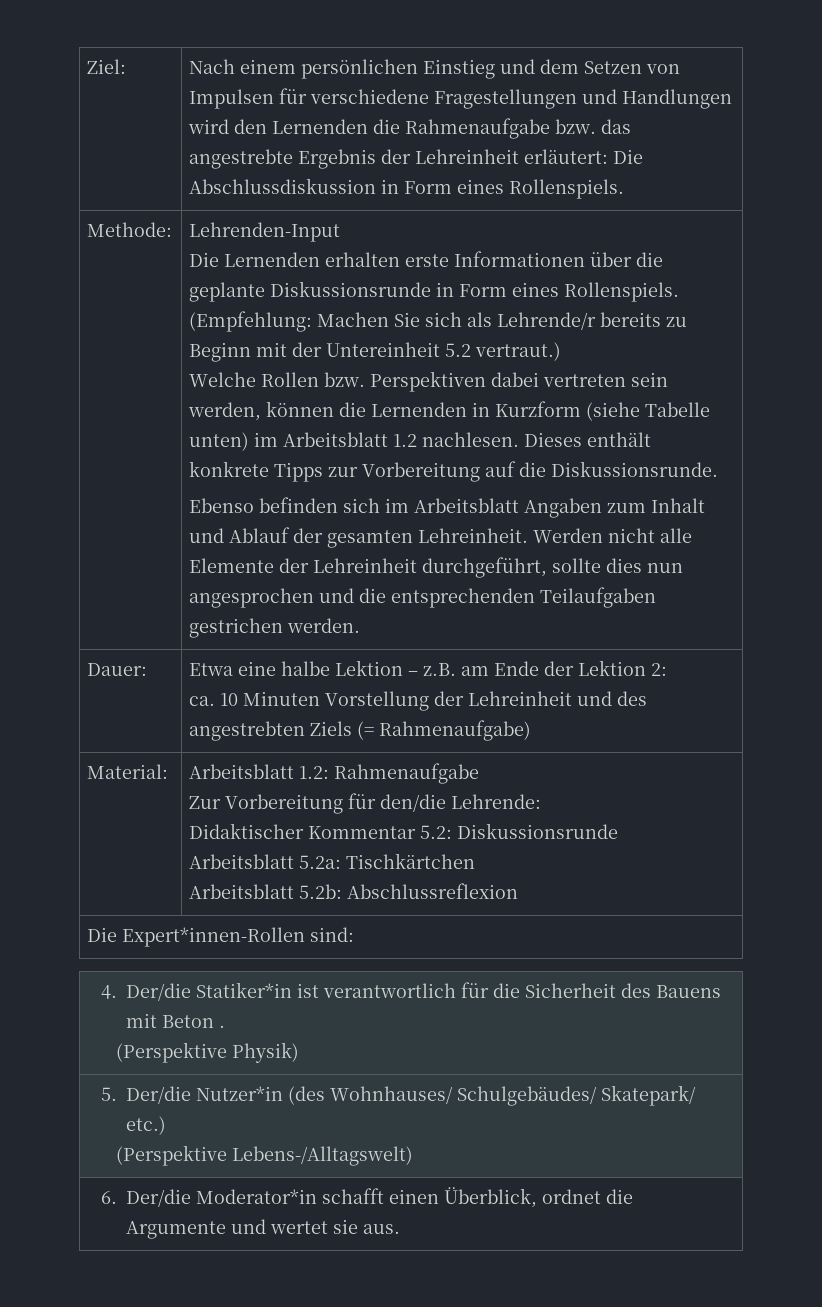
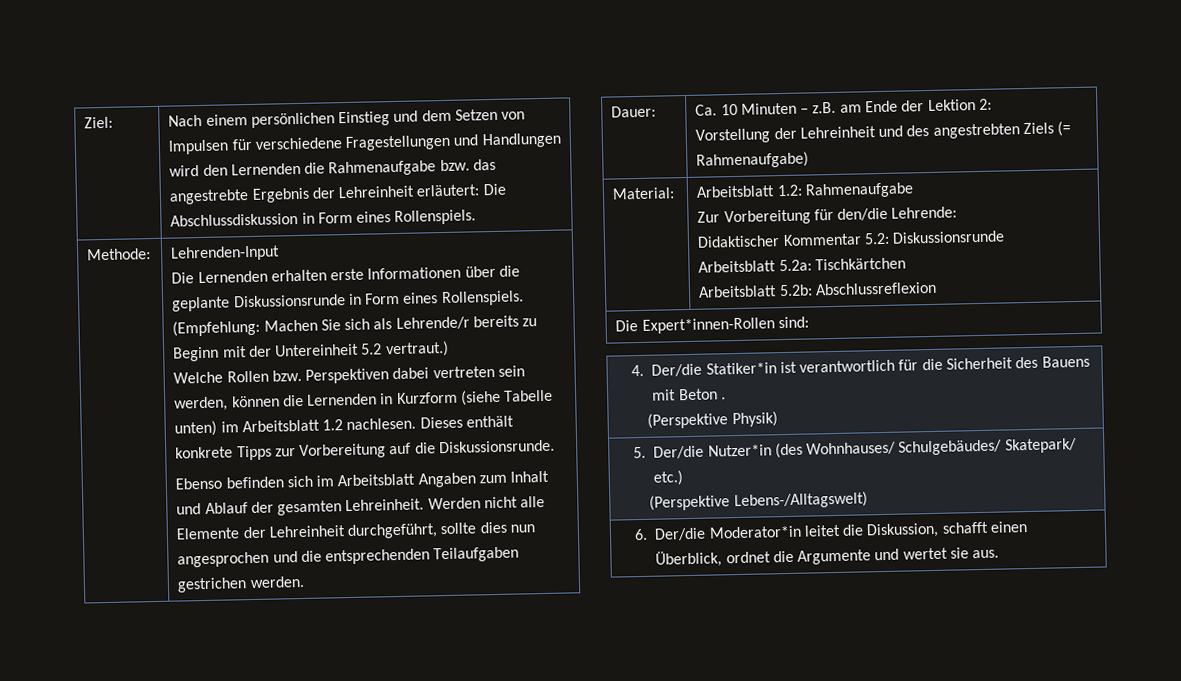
- Dauer: | Etwa eine halbe Lektion – z.B. am Ende der Lektion 2:
- ca. 10 Minuten Vorstellung der Lehreinheit und des angestrebten Ziels (= Rahmenaufgabe)
+ Dauer: | Ca. 10 Minuten – z.B. am Ende der Lektion 2:
+ Vorstellung der Lehreinheit und des angestrebten Ziels (= Rahmenaufgabe)
- 6. Der/die Moderator*in schafft einen Überblick, ordnet die Argumente und wertet sie aus.
+ 6. Der/die Moderator*in leitet die Diskussion, schafft einen Überblick, ordnet die Argumente und wertet sie aus.

